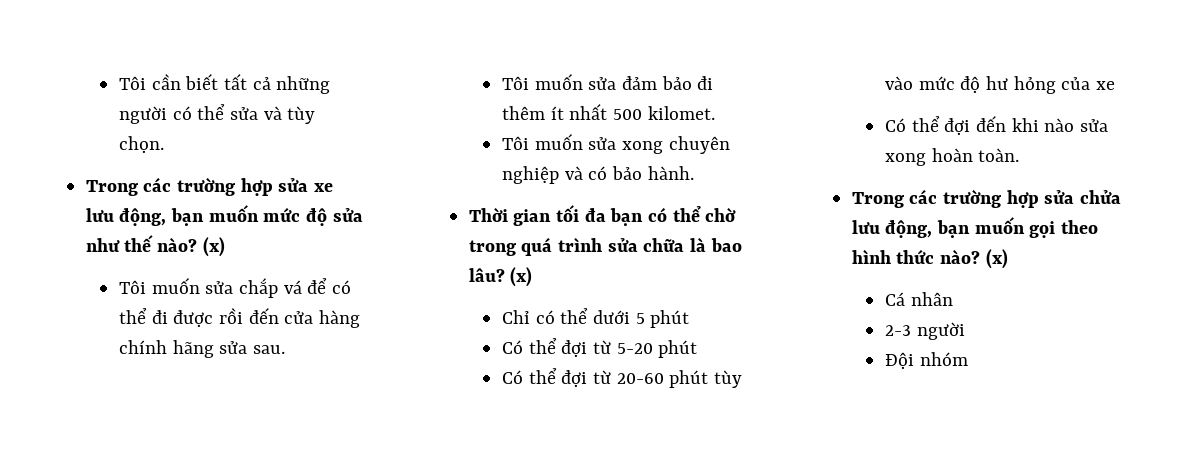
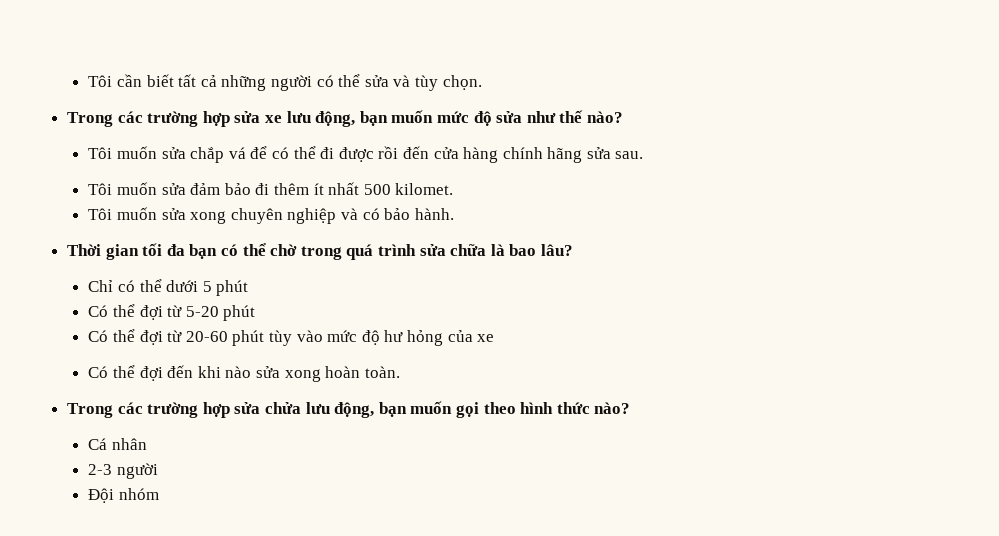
- Trong các trường hợp sửa xe lưu động, bạn muốn mức độ sửa như thế nào? (x)
+ Trong các trường hợp sửa xe lưu động, bạn muốn mức độ sửa như thế nào?
- Thời gian tối đa bạn có thể chờ trong quá trình sửa chữa là bao lâu? (x)
+ Thời gian tối đa bạn có thể chờ trong quá trình sửa chữa là bao lâu?
- Trong các trường hợp sửa chửa lưu động, bạn muốn gọi theo hình thức nào? (x)
+ Trong các trường hợp sửa chửa lưu động, bạn muốn gọi theo hình thức nào?

